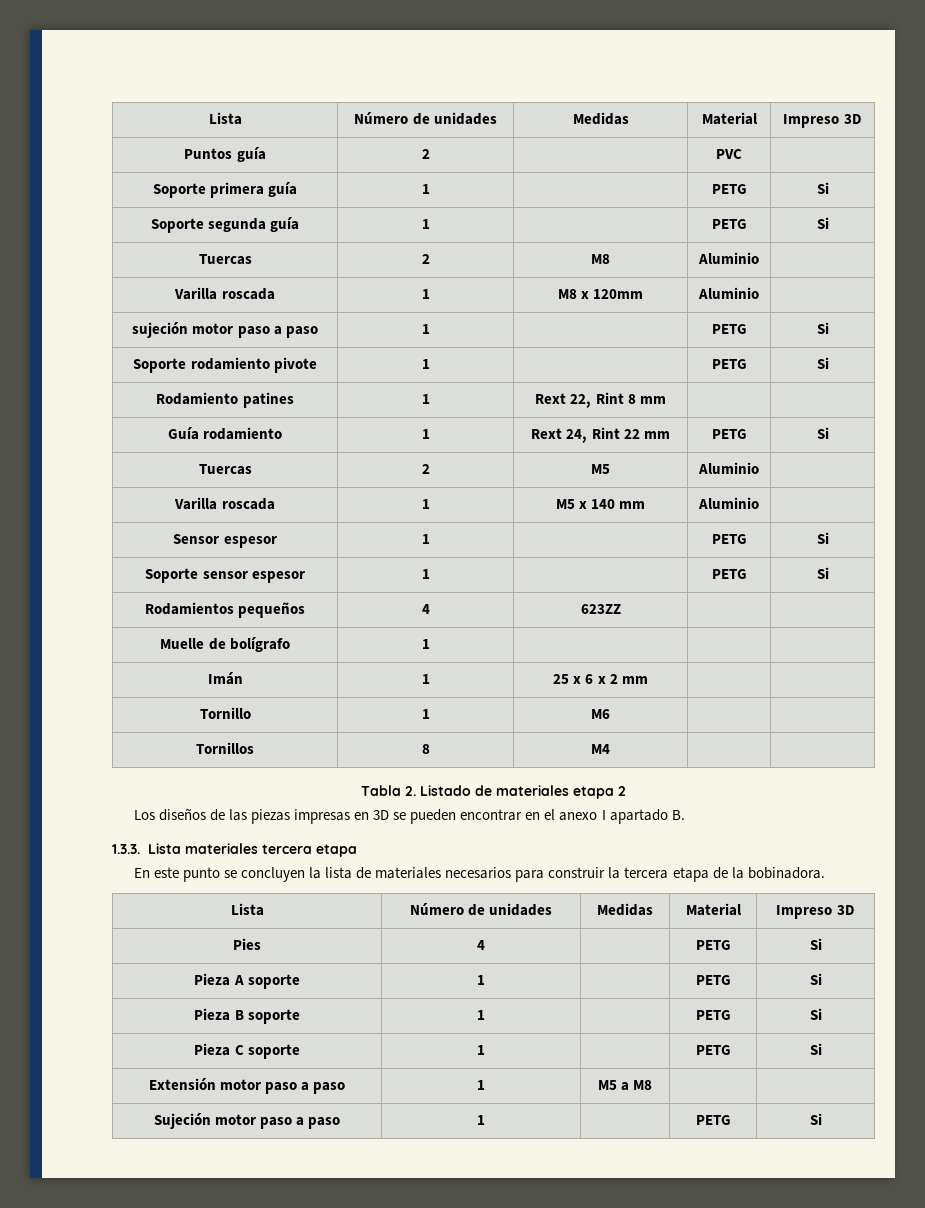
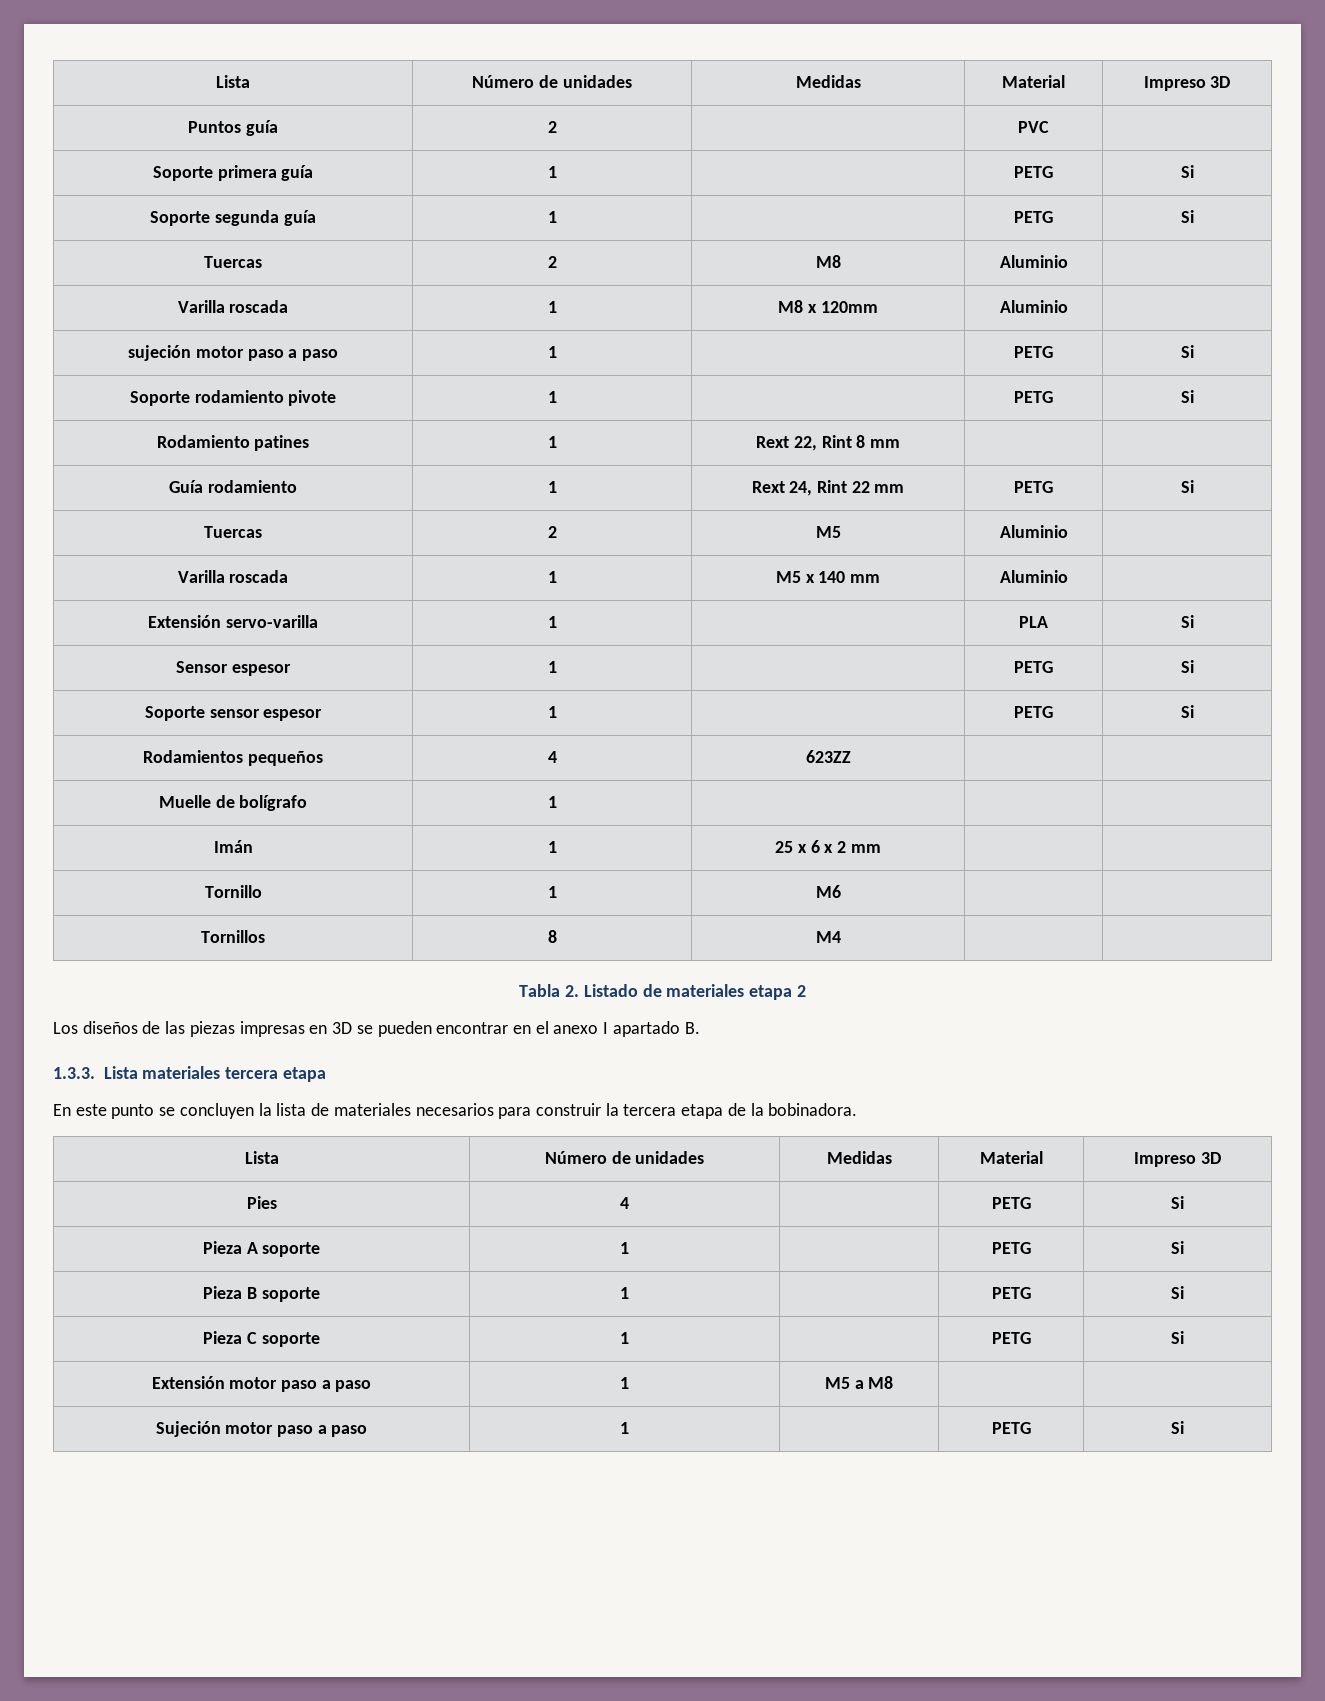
+ Extensión servo-varilla | 1 | | PLA | Si

